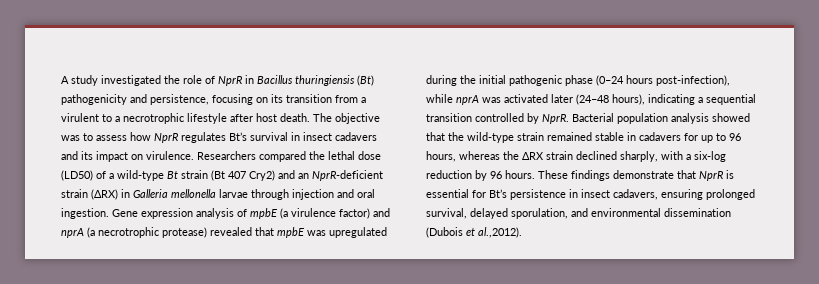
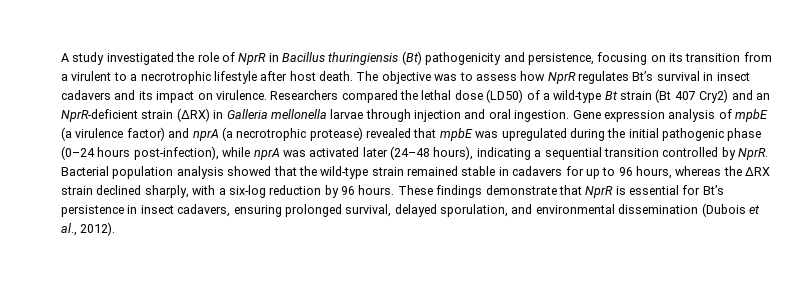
- These findings demonstrate that NprR is essential for Bt’s persistence in insect cadavers, ensuring prolonged survival, delayed sporulation, and environmental dissemination (Dubois et al.,2012).
+ These findings demonstrate that NprR is essential for Bt’s persistence in insect cadavers, ensuring prolonged survival, delayed sporulation, and environmental dissemination (Dubois et al., 2012).

